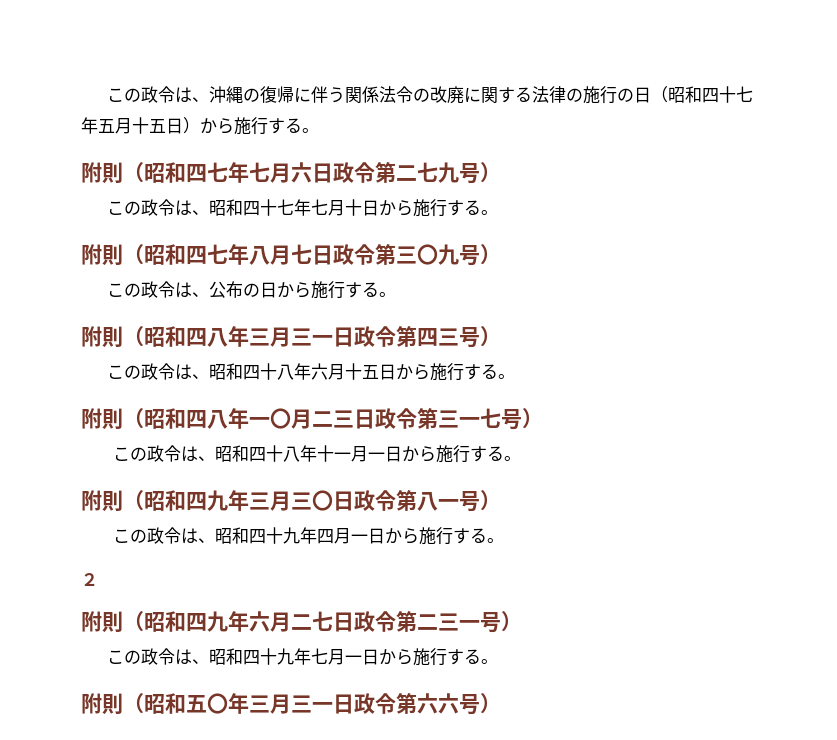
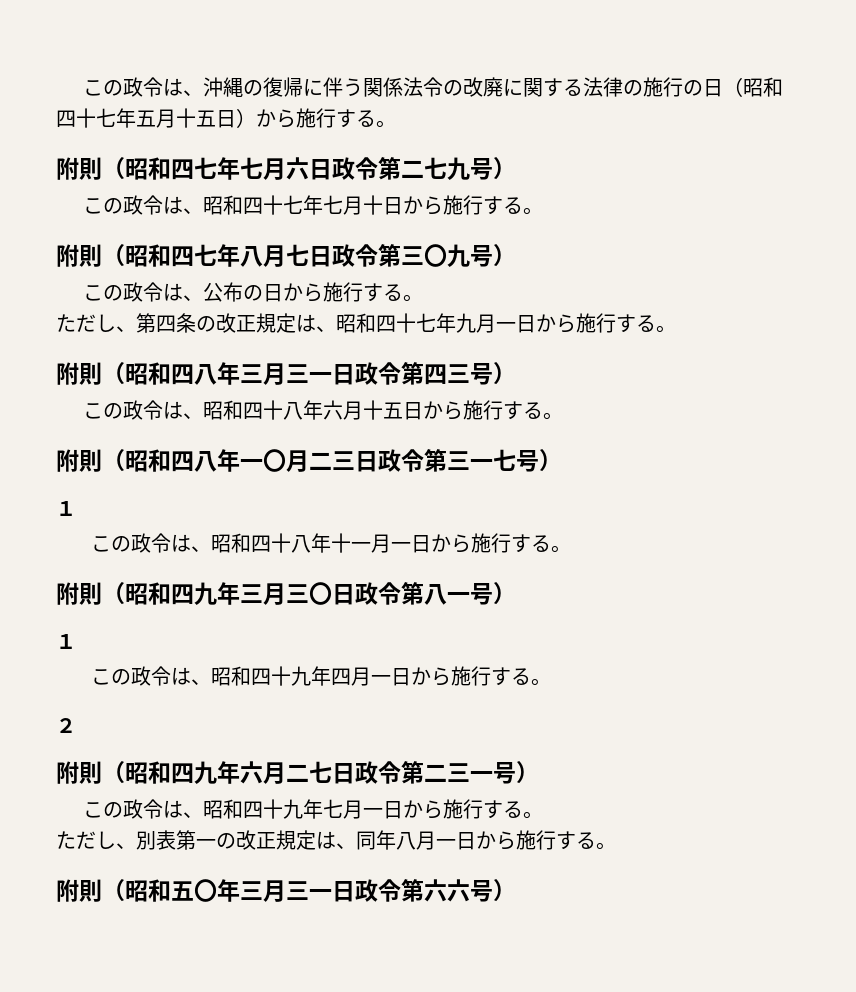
+ ただし、第四条の改正規定は、昭和四十七年九月一日から施行する。
  附則（昭和四八年一〇月二三日政令第三一七号）
+ １
  附則（昭和四九年三月三〇日政令第八一号）
+ １
+ ただし、別表第一の改正規定は、同年八月一日から施行する。

